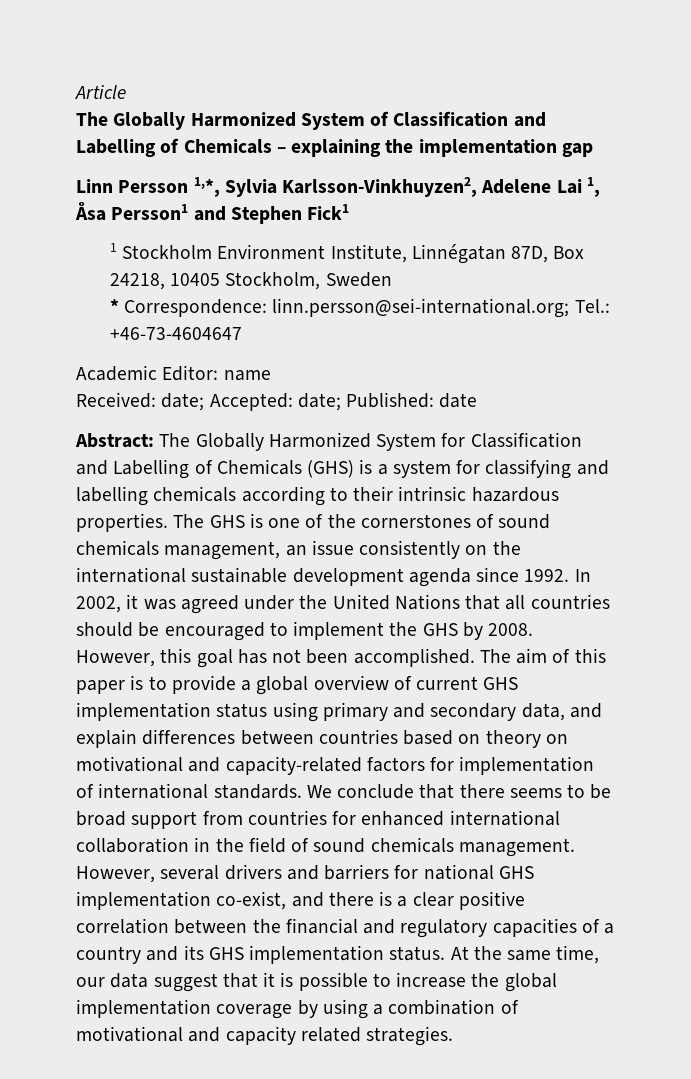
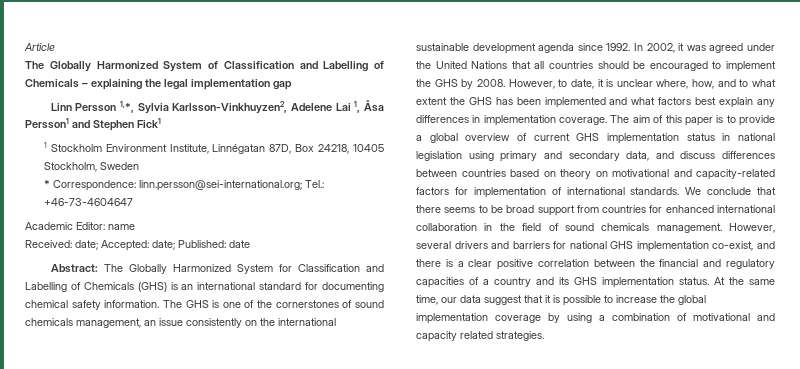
- The Globally Harmonized System of Classification and Labelling of Chemicals – explaining the implementation gap
+ The Globally Harmonized System of Classification and Labelling of Chemicals – explaining the legal implementation gap
- Abstract: The Globally Harmonized System for Classification and Labelling of Chemicals (GHS) is a system for classifying and labelling chemicals according to their intrinsic hazardous properties.
+ Abstract: The Globally Harmonized System for Classification and Labelling of Chemicals (GHS) is an international standard for documenting chemical safety information.
- However, this goal has not been accomplished.
+ However, to date, it is unclear where, how, and to what extent the GHS has been implemented and what factors best explain any differences in implementation coverage.
- The aim of this paper is to provide a global overview of current GHS implementation status using primary and secondary data, and explain differences between countries based on theory on motivational and capacity-related factors for implementation of international standards.
+ The aim of this paper is to provide a global overview of current GHS implementation status in national legislation using primary and secondary data, and discuss differences between countries based on theory on motivational and capacity-related factors for implementation of international standards.

